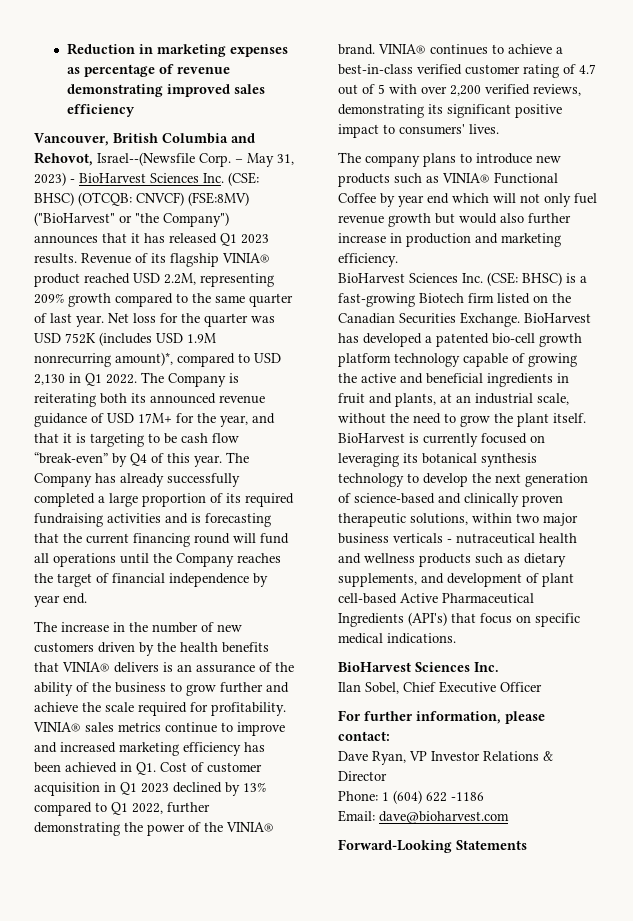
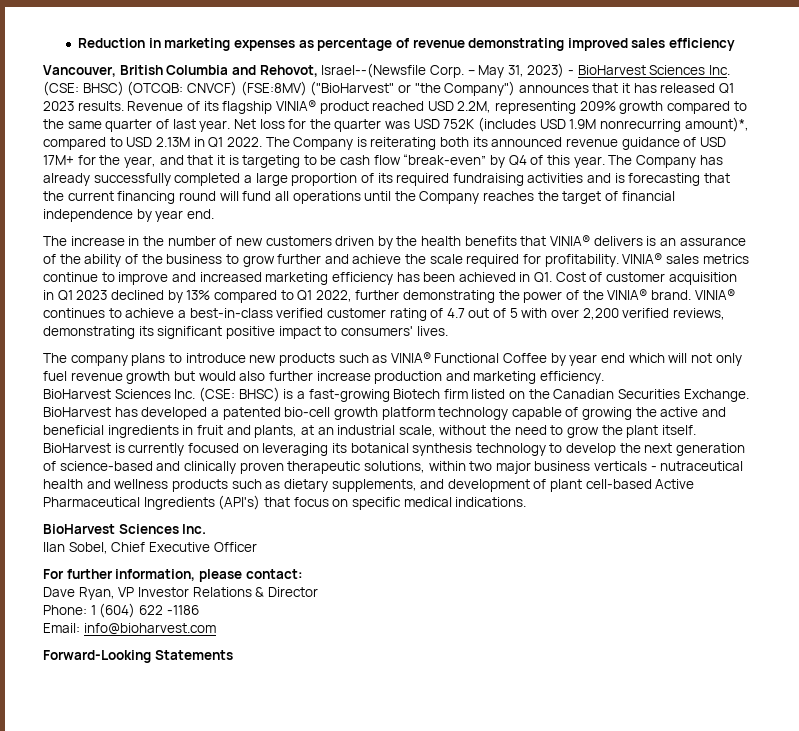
- Net loss for the quarter was USD 752K (includes USD 1.9M nonrecurring amount)*, compared to USD 2,130 in Q1 2022.
+ Net loss for the quarter was USD 752K (includes USD 1.9M nonrecurring amount)*, compared to USD 2.13M in Q1 2022.
- The company plans to introduce new products such as VINIA® Functional Coffee by year end which will not only fuel revenue growth but would also further increase in production and marketing efficiency.
+ The company plans to introduce new products such as VINIA® Functional Coffee by year end which will not only fuel revenue growth but would also further increase production and marketing efficiency.
- Email: dave@bioharvest.com
+ Email: info@bioharvest.com

